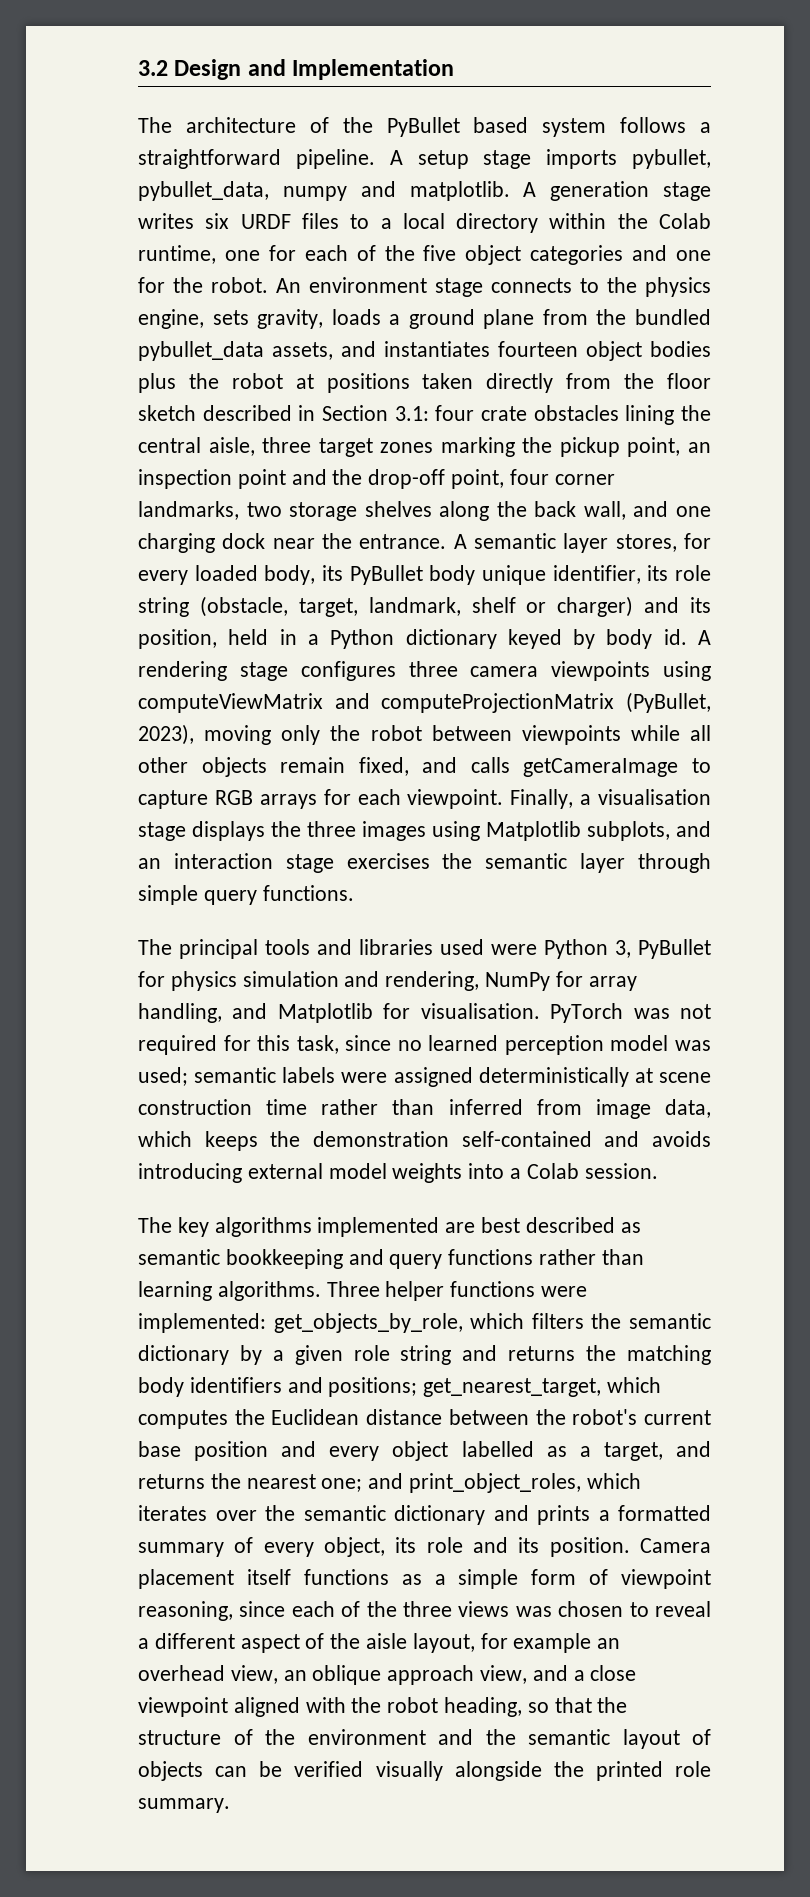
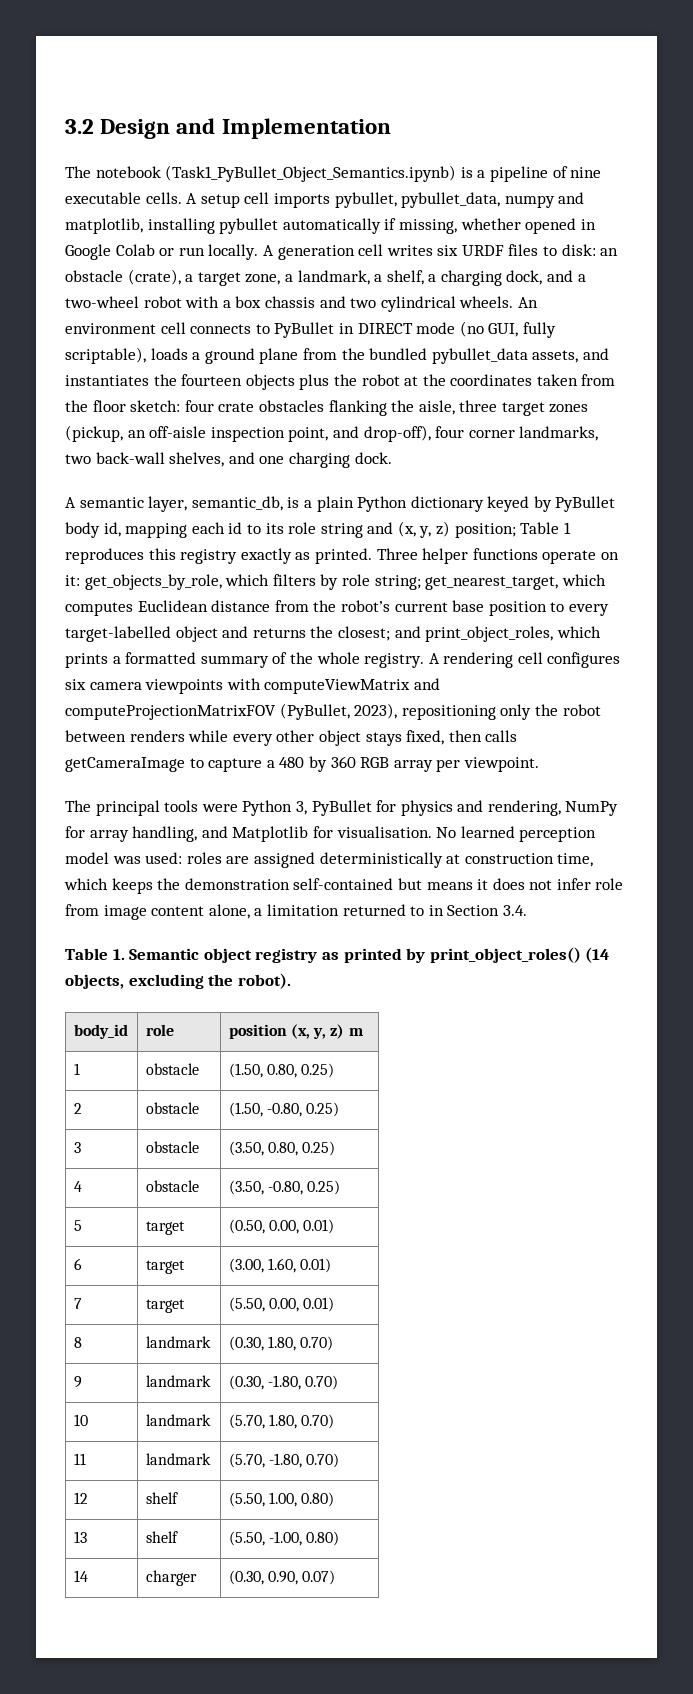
- The architecture of the PyBullet based system follows a straightforward pipeline.
+ The notebook (Task1_PyBullet_Object_Semantics.ipynb) is a pipeline of nine executable cells.
- A setup stage imports pybullet, pybullet_data, numpy and matplotlib.
+ A setup cell imports pybullet, pybullet_data, numpy and matplotlib, installing pybullet automatically if missing, whether opened in Google Colab or run locally.
- A generation stage writes six URDF files to a local directory within the Colab runtime, one for each of the five object categories and one for the robot.
+ A generation cell writes six URDF files to disk: an obstacle (crate), a target zone, a landmark, a shelf, a charging dock, and a two-wheel robot with a box chassis and two cylindrical wheels.
- An environment stage connects to the physics engine, sets gravity, loads a ground plane from the bundled pybullet_data assets, and instantiates fourteen object bodies plus the robot at positions taken directly from the floor sketch described in Section 3.1: four crate obstacles lining the central aisle, three target zones marking the pickup point, an inspection point and the drop-off point, four corner landmarks, two storage shelves along the back wall, and one charging dock near the entrance. A semantic layer stores, for every loaded body, its PyBullet body unique identifier, its role string (obstacle, target, landmark, shelf or charger) and its position, held in a Python dictionary keyed by body id. A rendering stage configures three camera viewpoints using computeViewMatrix and computeProjectionMatrix (PyBullet, 2023), moving only the robot between viewpoints while all other objects remain fixed, and calls getCameraImage to capture RGB arrays for each viewpoint. Finally, a visualisation stage displays the three images using Matplotlib subplots, and an interaction stage exercises the semantic layer through simple query functions.
+ An environment cell connects to PyBullet in DIRECT mode (no GUI, fully scriptable), loads a ground plane from the bundled pybullet_data assets, and instantiates the fourteen objects plus the robot at the coordinates taken from the floor sketch: four crate obstacles flanking the aisle, three target zones (pickup, an off-aisle inspection point, and drop-off), four corner landmarks, two back-wall shelves, and one charging dock.
+ A semantic layer, semantic_db, is a plain Python dictionary keyed by PyBullet body id, mapping each id to its role string and (x, y, z) position; Table 1 reproduces this registry exactly as printed. Three helper functions operate on it: get_objects_by_role, which filters by role string; get_nearest_target, which computes Euclidean distance from the robot’s current base position to every target-labelled object and returns the closest; and print_object_roles, which prints a formatted summary of the whole registry. A rendering cell configures six camera viewpoints with computeViewMatrix and computeProjectionMatrixFOV (PyBullet, 2023), repositioning only the robot between renders while every other object stays fixed, then calls getCameraImage to capture a 480 by 360 RGB array per viewpoint.
- The principal tools and libraries used were Python 3, PyBullet for physics simulation and rendering, NumPy for array handling, and Matplotlib for visualisation.
+ The principal tools were Python 3, PyBullet for physics and rendering, NumPy for array handling, and Matplotlib for visualisation.
- PyTorch was not required for this task, since no learned perception model was used; semantic labels were assigned deterministically at scene construction time rather than inferred from image data, which keeps the demonstration self-contained and avoids introducing external model weights into a Colab session.
- The key algorithms implemented are best described as semantic bookkeeping and query functions rather than learning algorithms. Three helper functions were implemented: get_objects_by_role, which filters the semantic dictionary by a given role string and returns the matching body identifiers and positions; get_nearest_target, which computes the Euclidean distance between the robot's current base position and every object labelled as a target, and returns the nearest one; and print_object_roles, which iterates over the semantic dictionary and prints a formatted summary of every object, its role and its position. Camera placement itself functions as a simple form of viewpoint reasoning, since each of the three views was chosen to reveal a different aspect of the aisle layout, for example an overhead view, an oblique approach view, and a close viewpoint aligned with the robot heading, so that the structure of the environment and the semantic layout of objects can be verified visually alongside the printed role summary.
+ No learned perception model was used: roles are assigned deterministically at construction time, which keeps the demonstration self-contained but means it does not infer role from image content alone, a limitation returned to in Section 3.4.
+ Table 1. Semantic object registry as printed by print_object_roles() (14 objects, excluding the robot).
+ body_id | role | position (x, y, z) m
+ 1 | obstacle | (1.50, 0.80, 0.25)
+ 2 | obstacle | (1.50, -0.80, 0.25)
+ 3 | obstacle | (3.50, 0.80, 0.25)
+ 4 | obstacle | (3.50, -0.80, 0.25)
+ 5 | target | (0.50, 0.00, 0.01)
+ 6 | target | (3.00, 1.60, 0.01)
+ 7 | target | (5.50, 0.00, 0.01)
+ 8 | landmark | (0.30, 1.80, 0.70)
+ 9 | landmark | (0.30, -1.80, 0.70)
+ 10 | landmark | (5.70, 1.80, 0.70)
+ 11 | landmark | (5.70, -1.80, 0.70)
+ 12 | shelf | (5.50, 1.00, 0.80)
+ 13 | shelf | (5.50, -1.00, 0.80)
+ 14 | charger | (0.30, 0.90, 0.07)

